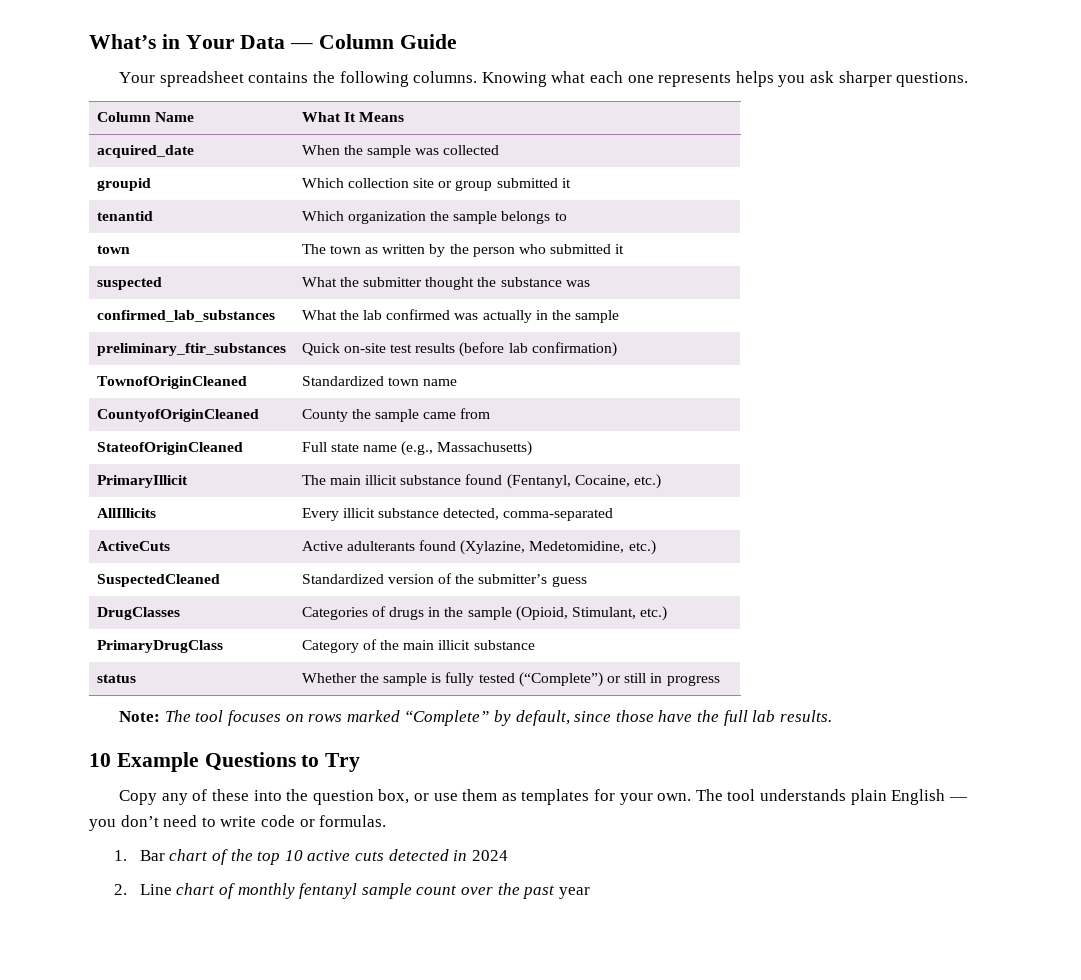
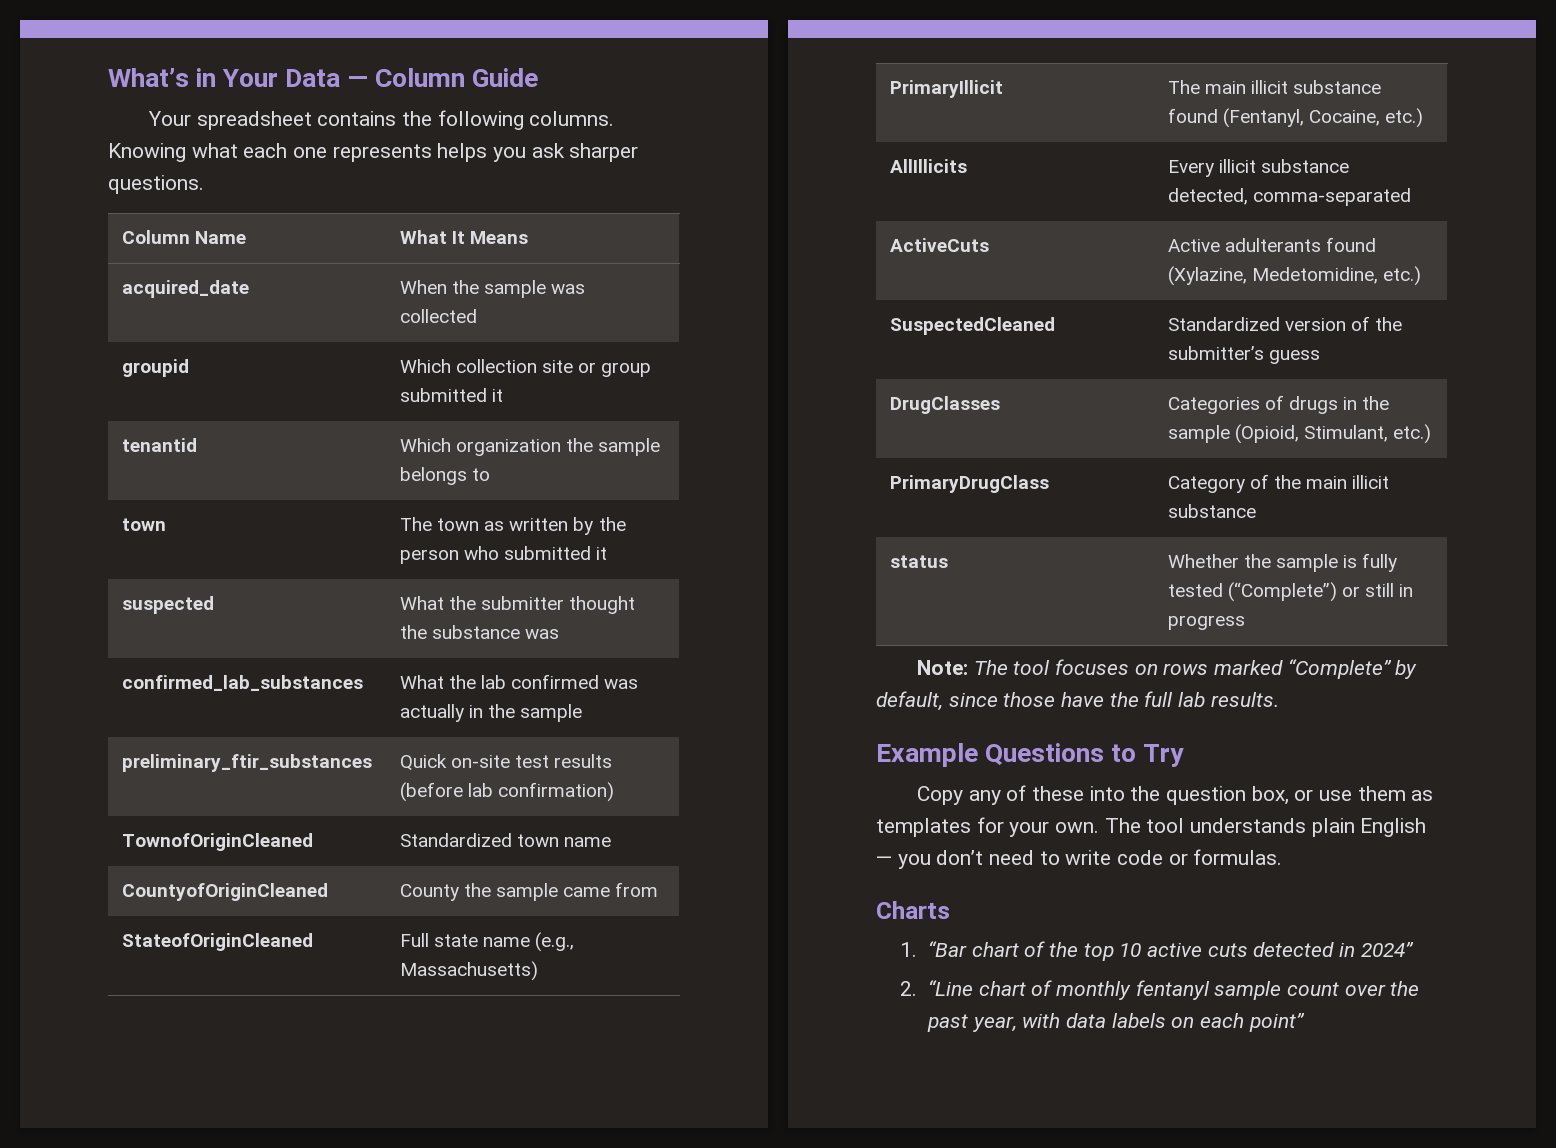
- 10 Example Questions to Try
+ Example Questions to Try
+ Charts
- 1. Bar chart of the top 10 active cuts detected in 2024
+ 1. “Bar chart of the top 10 active cuts detected in 2024”
- 2. Line chart of monthly fentanyl sample count over the past year
+ 2. “Line chart of monthly fentanyl sample count over the past year, with data labels on each point”

